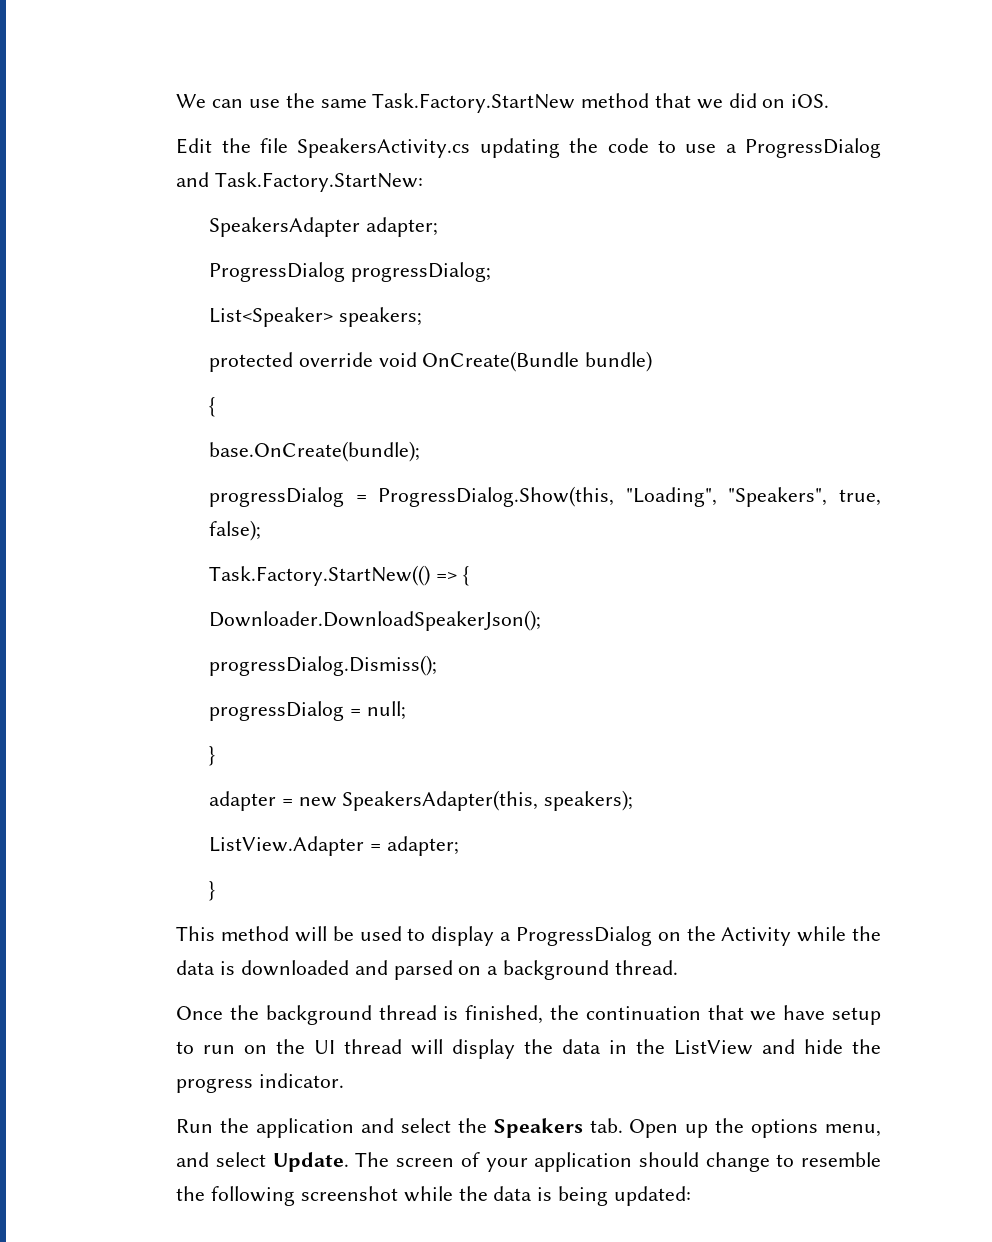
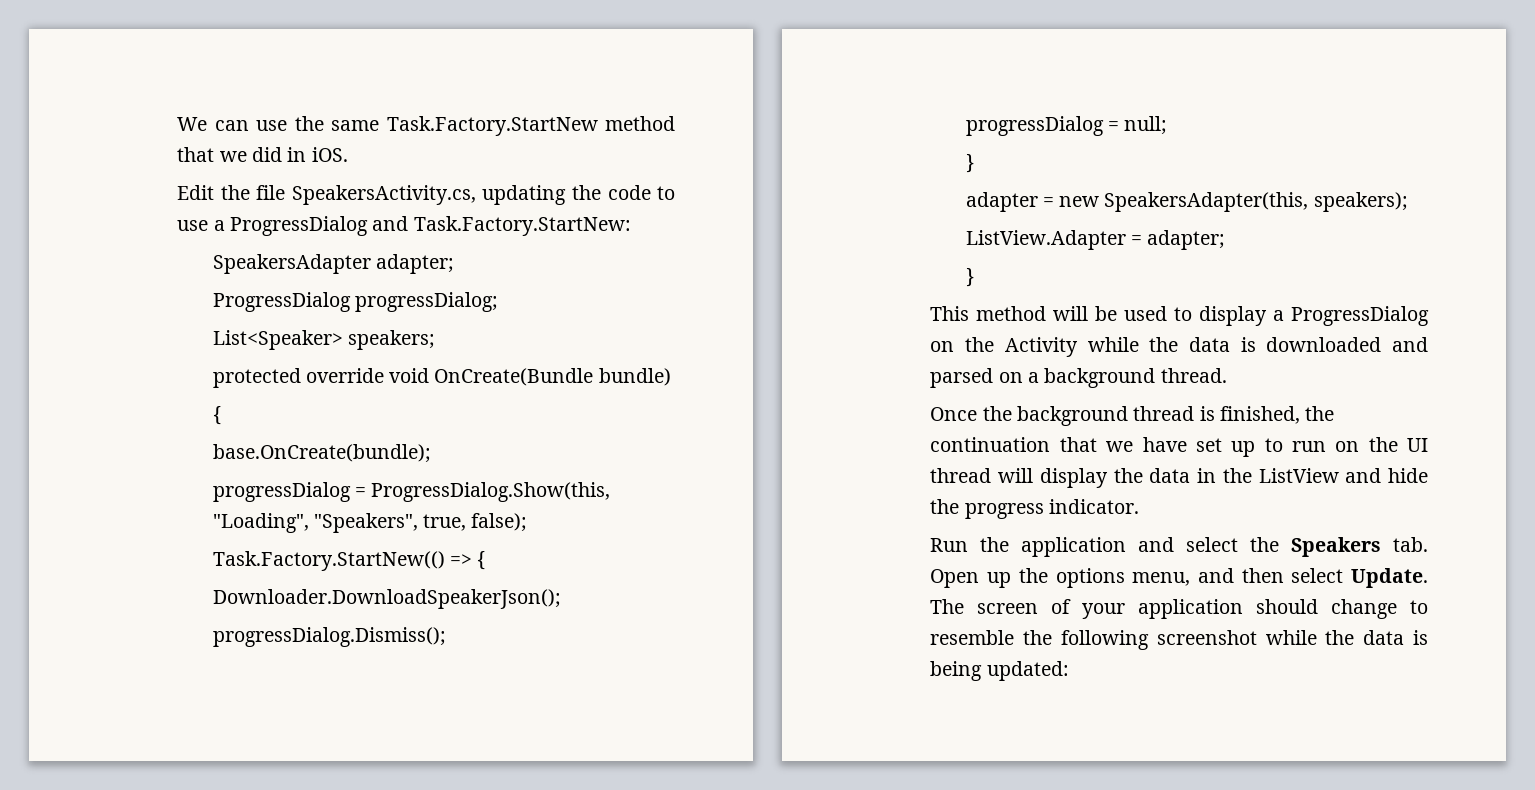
- We can use the same Task.Factory.StartNew method that we did on iOS.
+ We can use the same Task.Factory.StartNew method that we did in iOS.
- Edit the file SpeakersActivity.cs updating the code to use a ProgressDialog and Task.Factory.StartNew:
+ Edit the file SpeakersActivity.cs, updating the code to use a ProgressDialog and Task.Factory.StartNew:
- Once the background thread is finished, the continuation that we have setup to run on the UI thread will display the data in the ListView and hide the progress indicator.
+ Once the background thread is finished, the continuation that we have set up to run on the UI thread will display the data in the ListView and hide the progress indicator.
- Run the application and select the Speakers tab. Open up the options menu, and select Update.
+ Run the application and select the Speakers tab. Open up the options menu, and then select Update.

